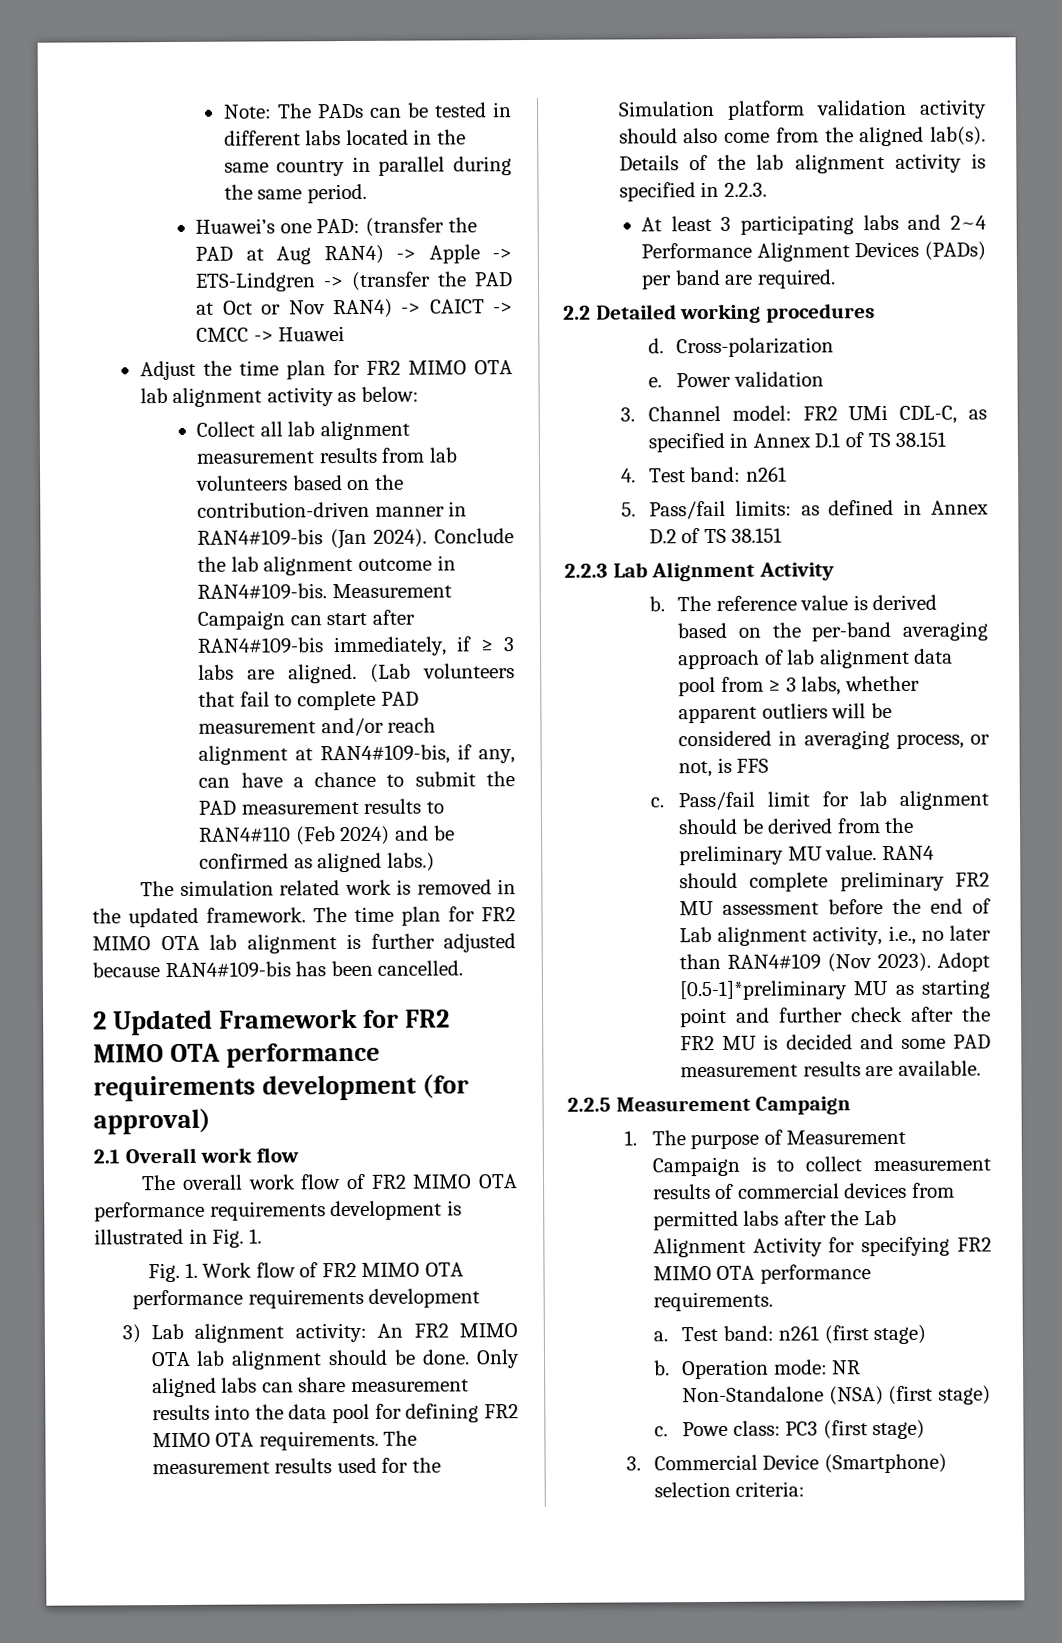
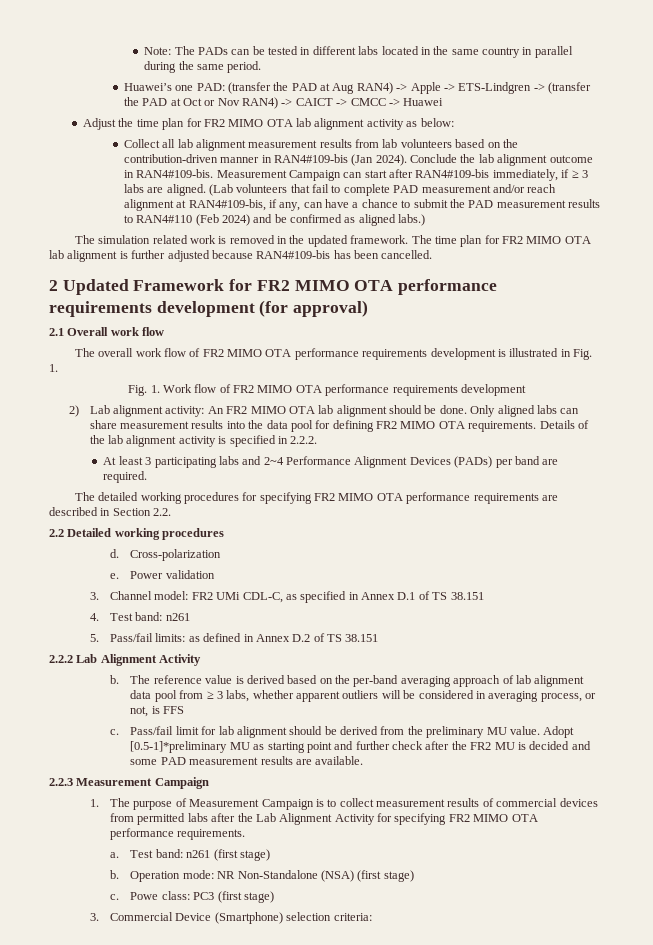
- 3) Lab alignment activity: An FR2 MIMO OTA lab alignment should be done.
+ 2) Lab alignment activity: An FR2 MIMO OTA lab alignment should be done.
- The measurement results used for the Simulation platform validation activity should also come from the aligned lab(s).
- Details of the lab alignment activity is specified in 2.2.3.
+ Details of the lab alignment activity is specified in 2.2.2.
+ The detailed working procedures for specifying FR2 MIMO OTA performance requirements are described in Section 2.2.
- 2.2.3 Lab Alignment Activity
+ 2.2.2 Lab Alignment Activity
- RAN4 should complete preliminary FR2 MU assessment before the end of Lab alignment activity, i.e., no later than RAN4#109 (Nov 2023).
- 2.2.5 Measurement Campaign
+ 2.2.3 Measurement Campaign

